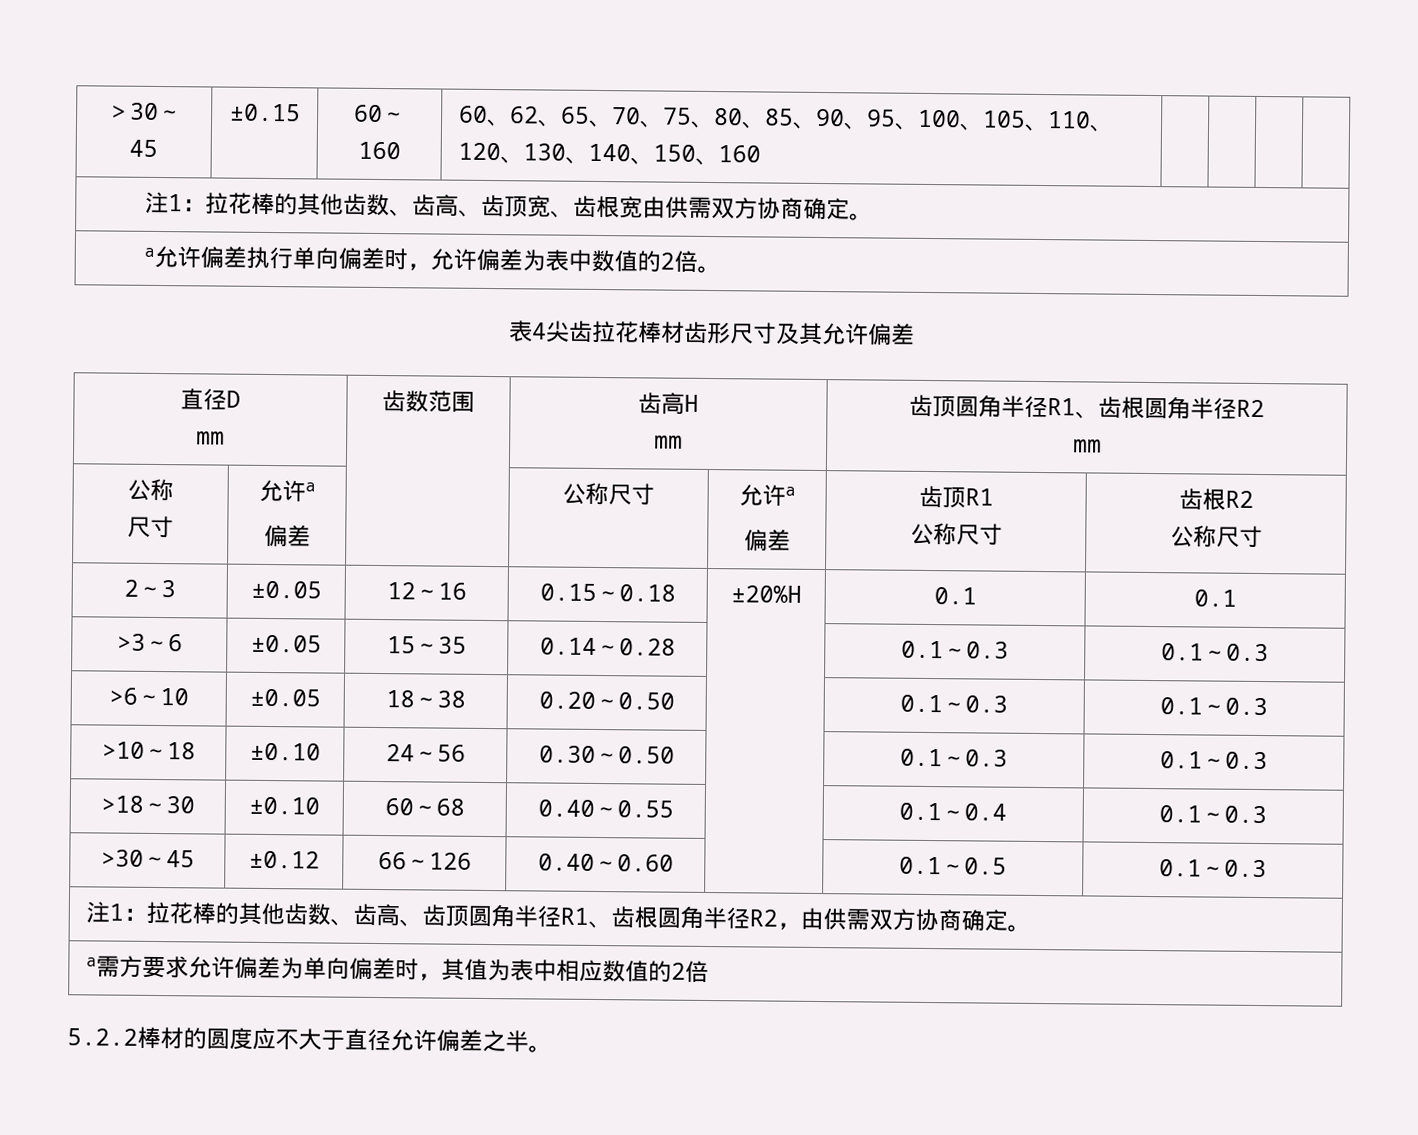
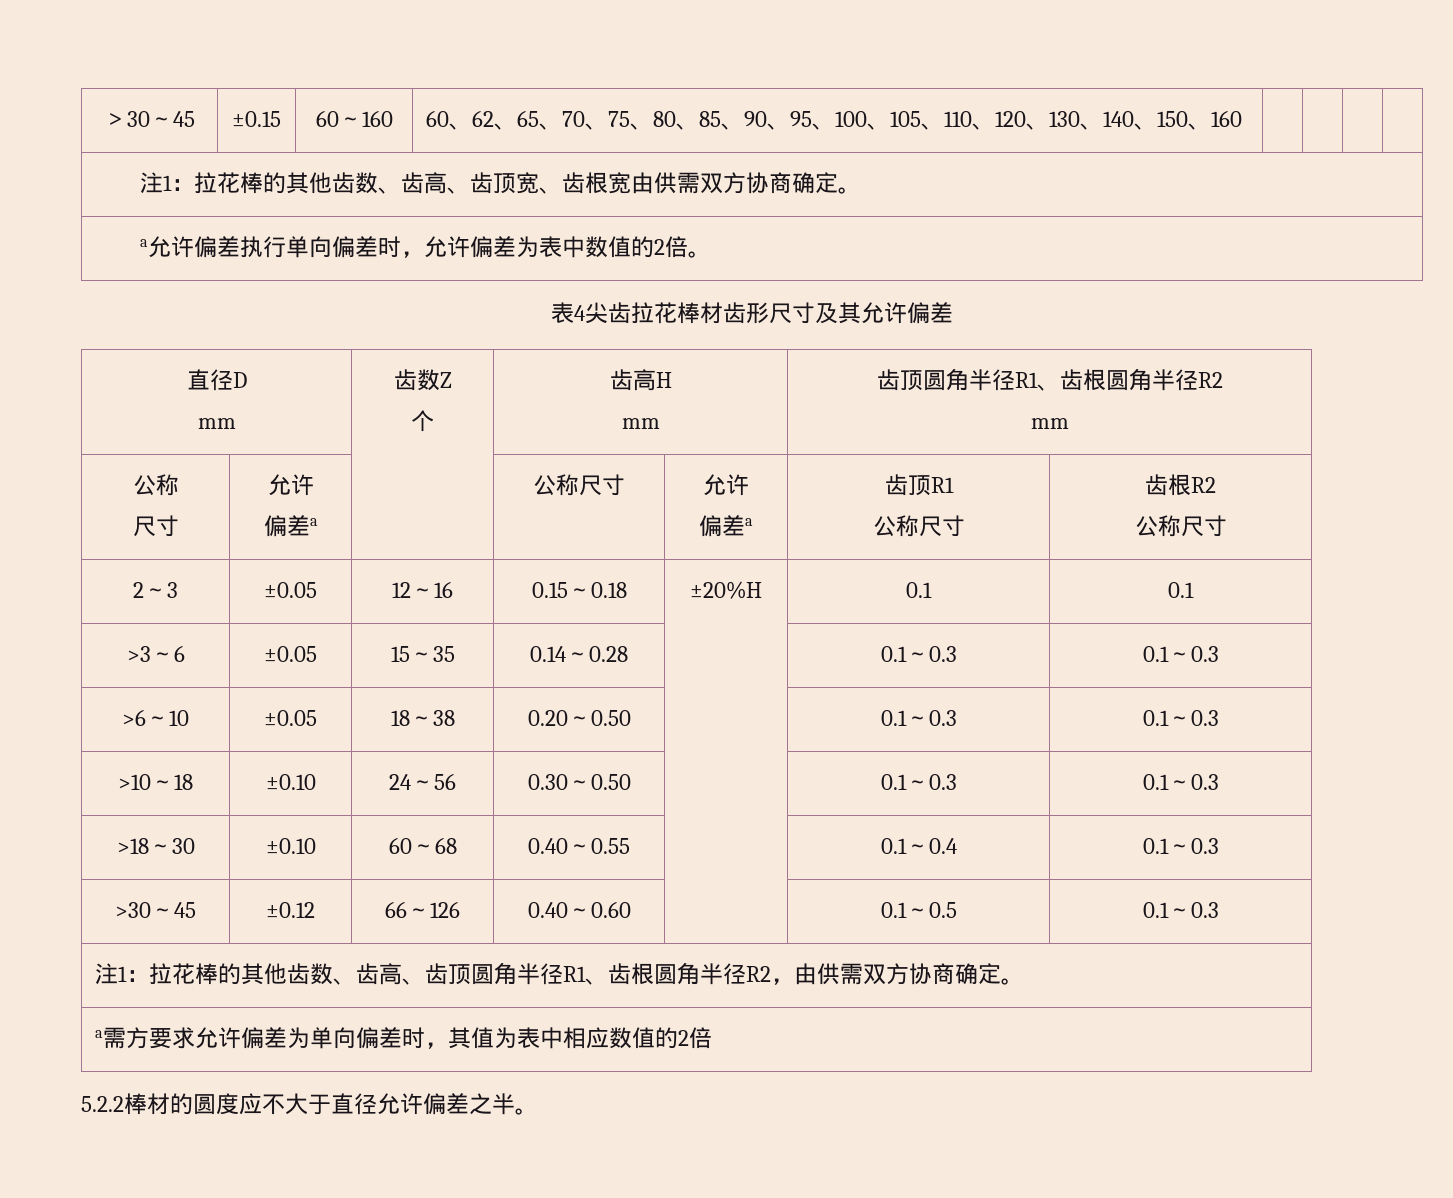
  直径D
- mm | 齿数范围 | 齿高H
+ mm | 齿数Z
+ 个 | 齿高H
  mm | 齿顶圆角半径R1、齿根圆角半径R2
  mm
  公称
- 尺寸 | 允许a
- 偏差 | | 公称尺寸 | 允许a
- 偏差 | 齿顶R1
+ 尺寸 | 允许
+ 偏差a | | 公称尺寸 | 允许
+ 偏差a | 齿顶R1

